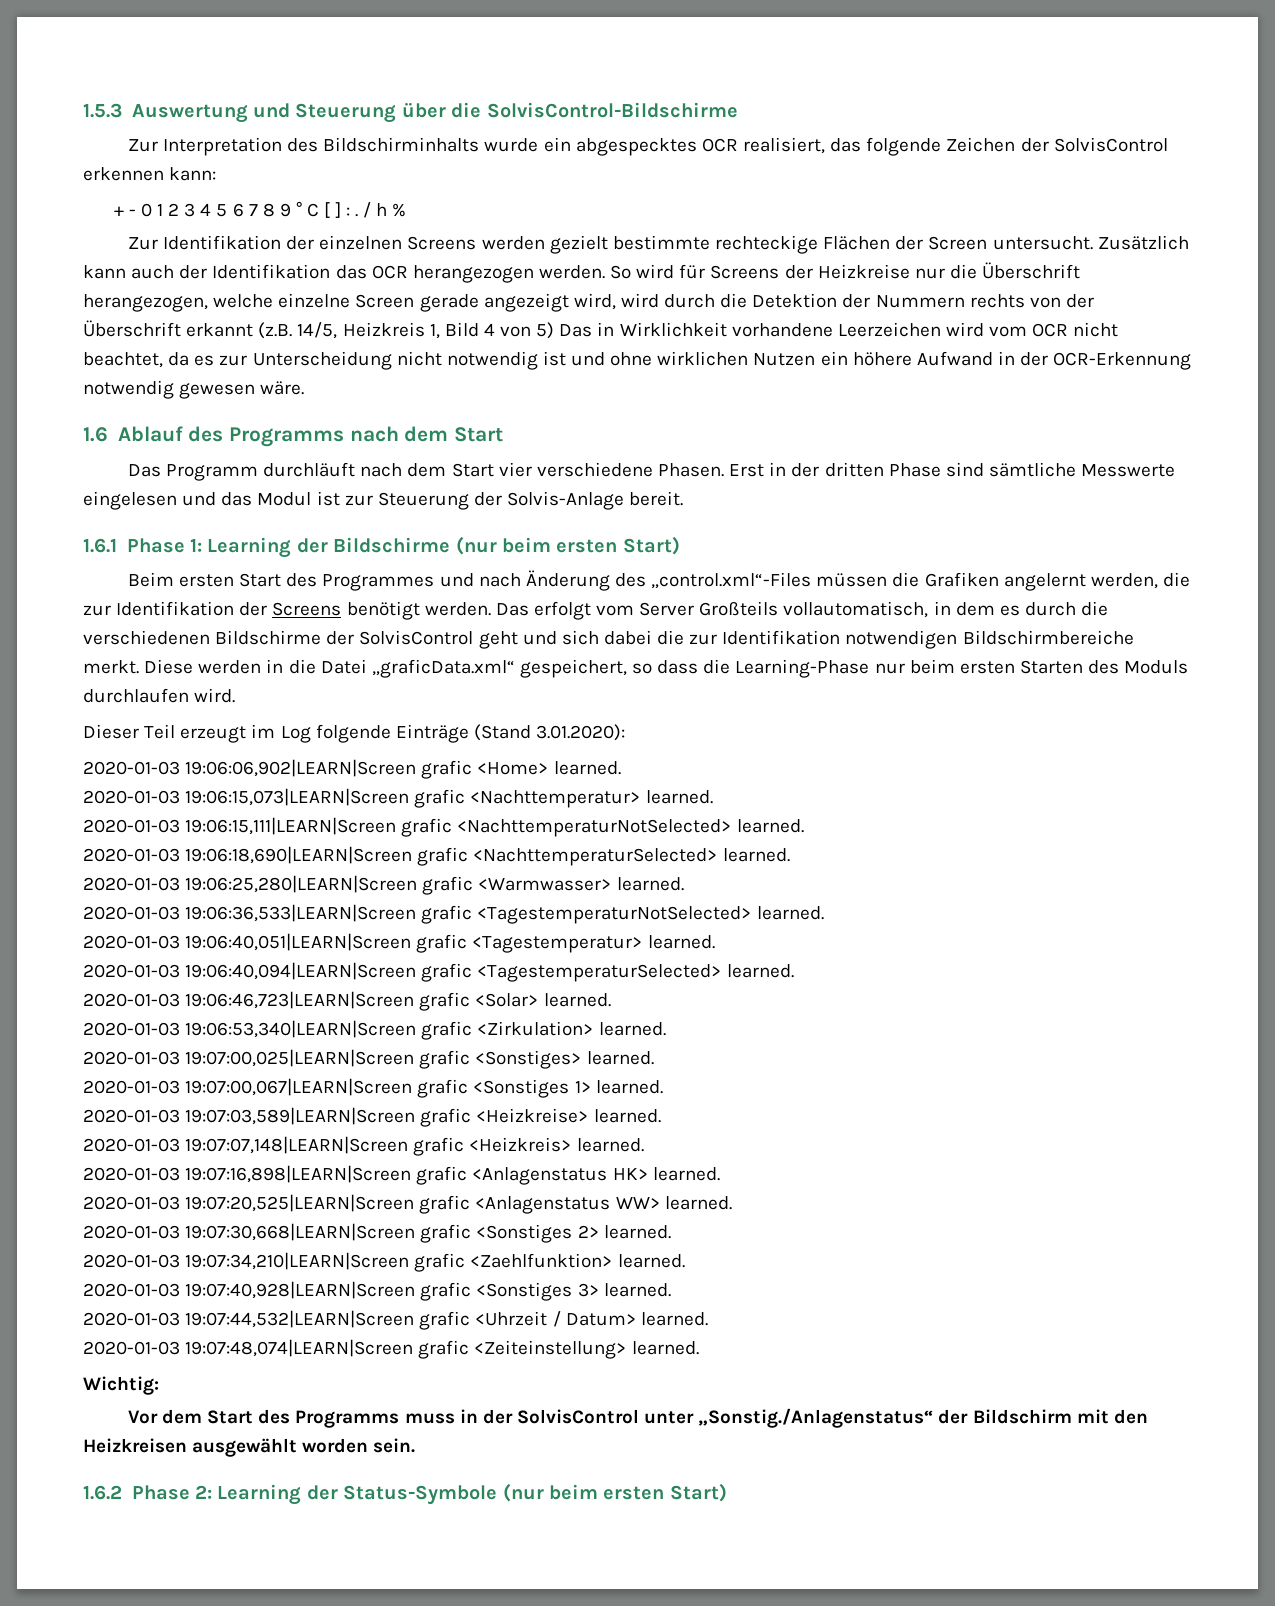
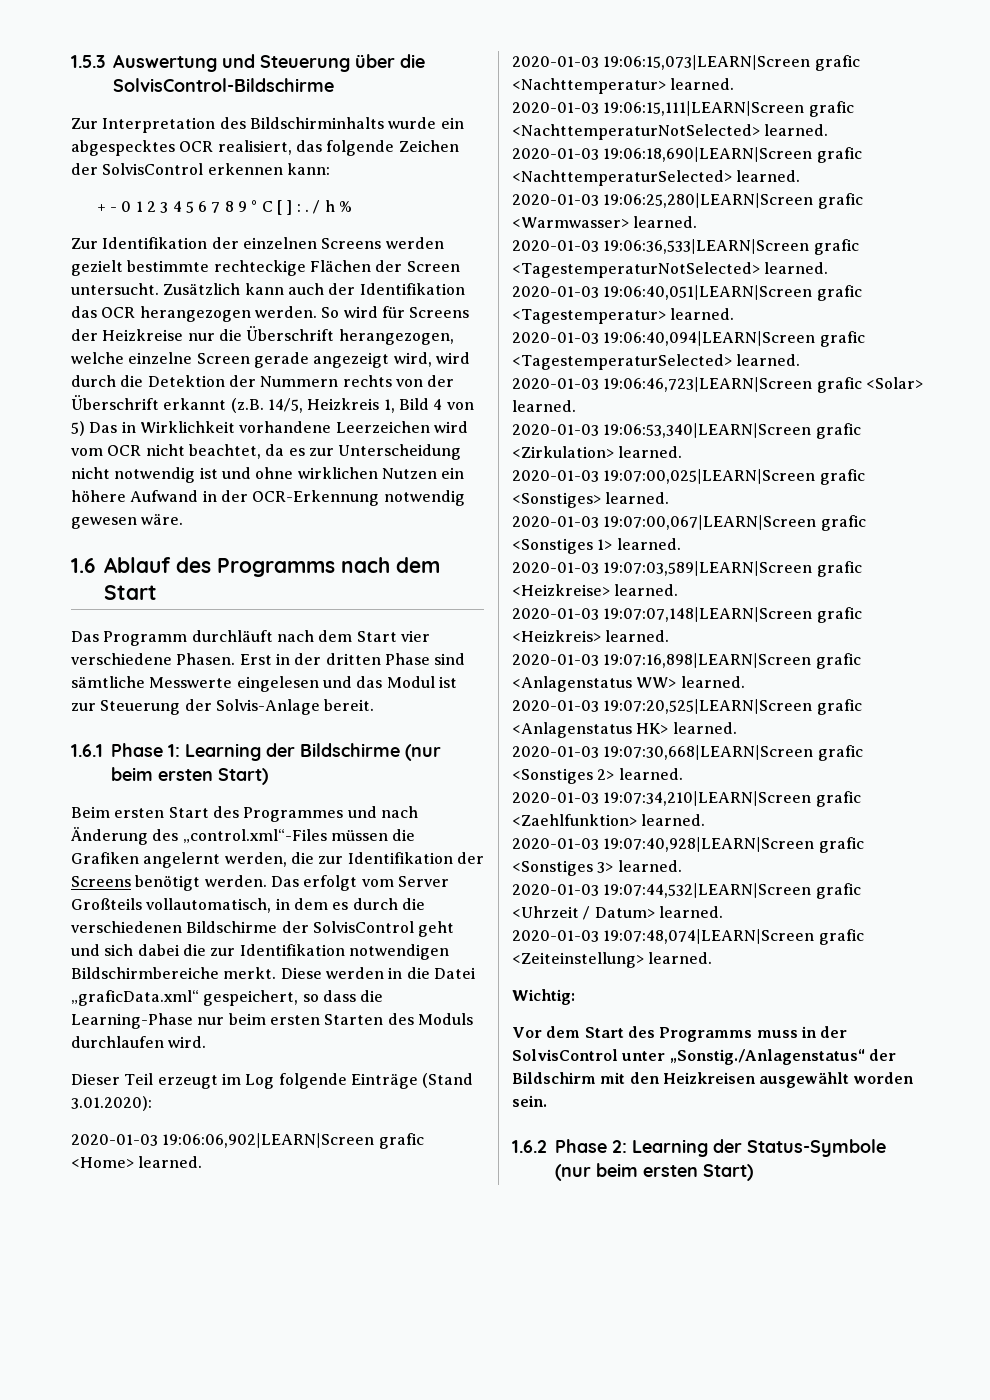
- 2020-01-03 19:07:16,898|LEARN|Screen grafic <Anlagenstatus HK> learned.
+ 2020-01-03 19:07:16,898|LEARN|Screen grafic <Anlagenstatus WW> learned.
- 2020-01-03 19:07:20,525|LEARN|Screen grafic <Anlagenstatus WW> learned.
+ 2020-01-03 19:07:20,525|LEARN|Screen grafic <Anlagenstatus HK> learned.

